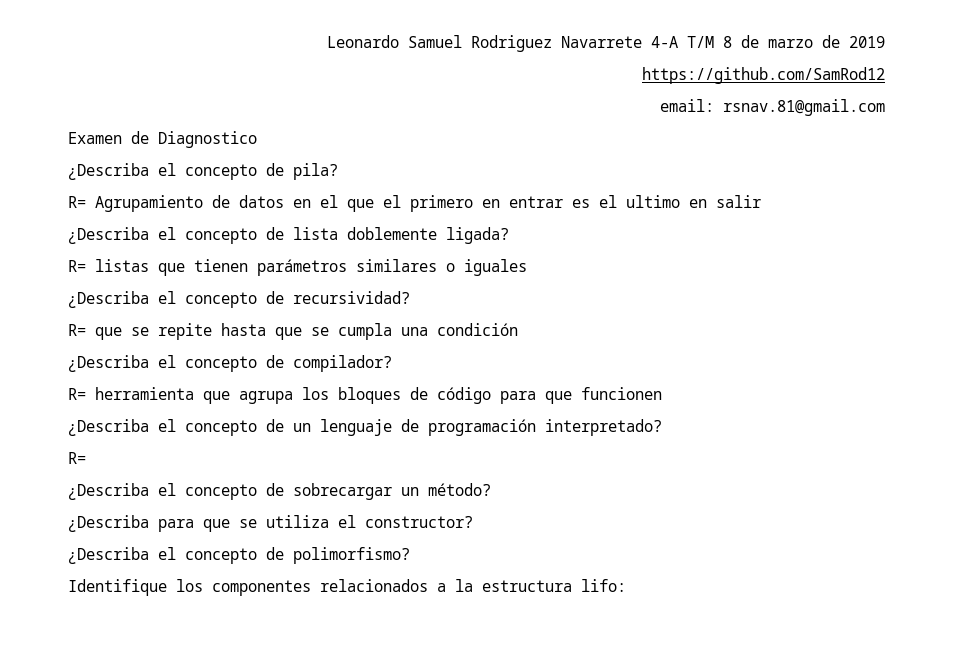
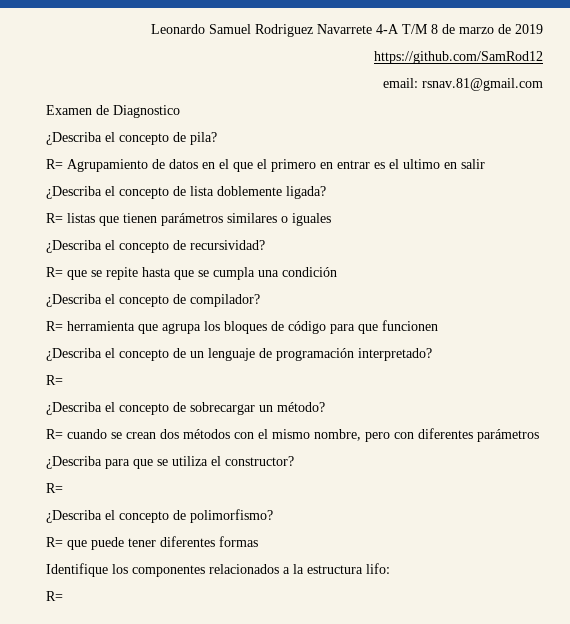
+ R= cuando se crean dos métodos con el mismo nombre, pero con diferentes parámetros
  ¿Describa para que se utiliza el constructor?
+ R=
+ R= que puede tener diferentes formas
  Identifique los componentes relacionados a la estructura lifo:
+ R=

